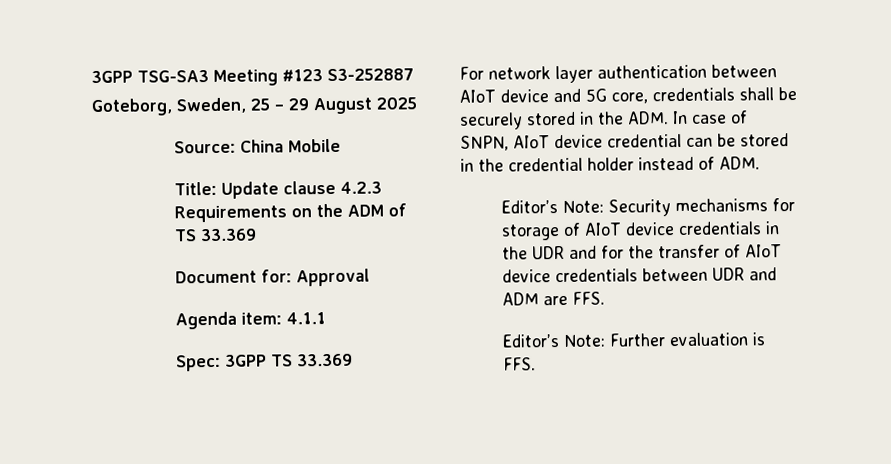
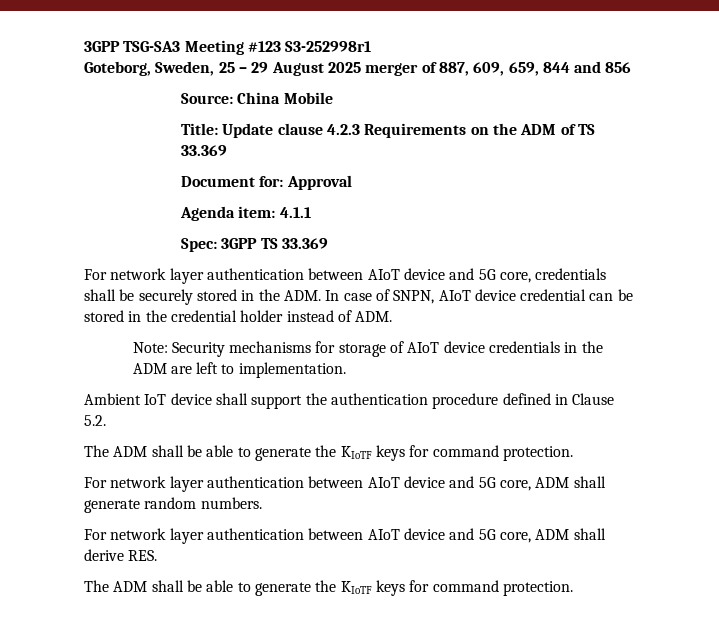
- 3GPP TSG-SA3 Meeting #123 S3-252887
+ 3GPP TSG-SA3 Meeting #123 S3-252998r1
- Goteborg, Sweden, 25 – 29 August 2025
+ Goteborg, Sweden, 25 – 29 August 2025 merger of 887, 609, 659, 844 and 856
- Editor’s Note: Security mechanisms for storage of AIoT device credentials in the UDR and for the transfer of AIoT device credentials between UDR and ADM are FFS.
- Editor’s Note: Further evaluation is FFS.
+ Note: Security mechanisms for storage of AIoT device credentials in the ADM are left to implementation.
+ Ambient IoT device shall support the authentication procedure defined in Clause 5.2.
+ The ADM shall be able to generate the KIoTF keys for command protection.
+ For network layer authentication between AIoT device and 5G core, ADM shall generate random numbers.
+ For network layer authentication between AIoT device and 5G core, ADM shall derive RES.
+ The ADM shall be able to generate the KIoTF keys for command protection.

